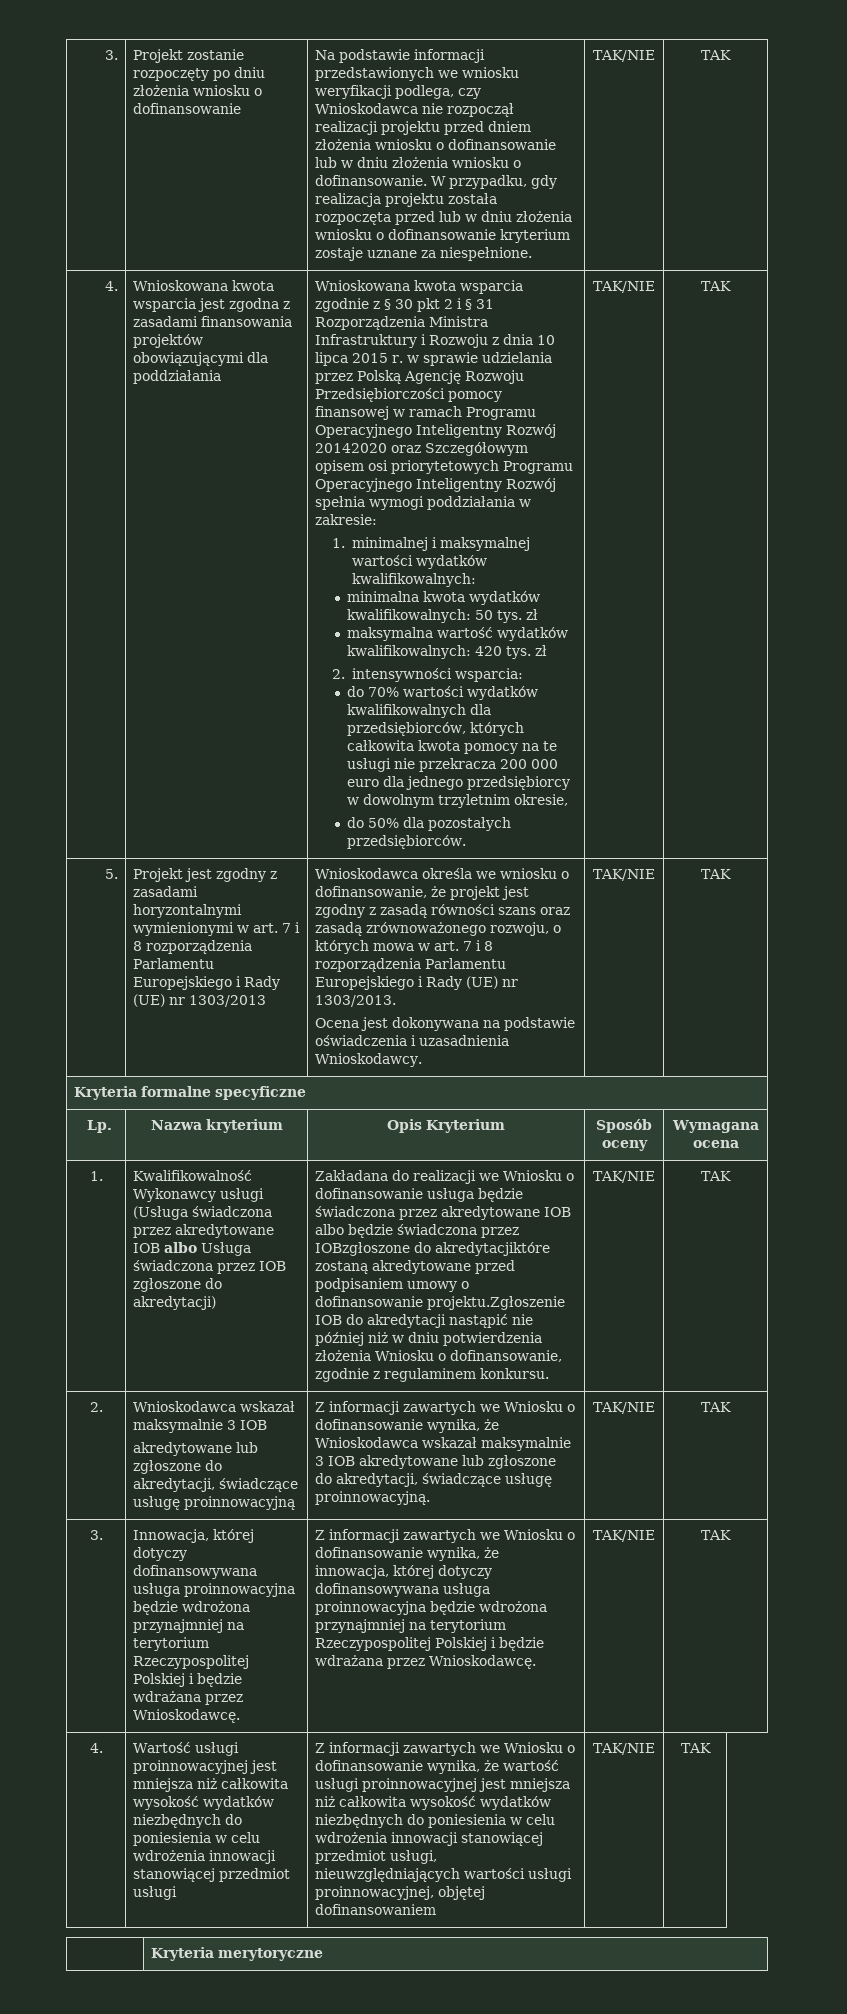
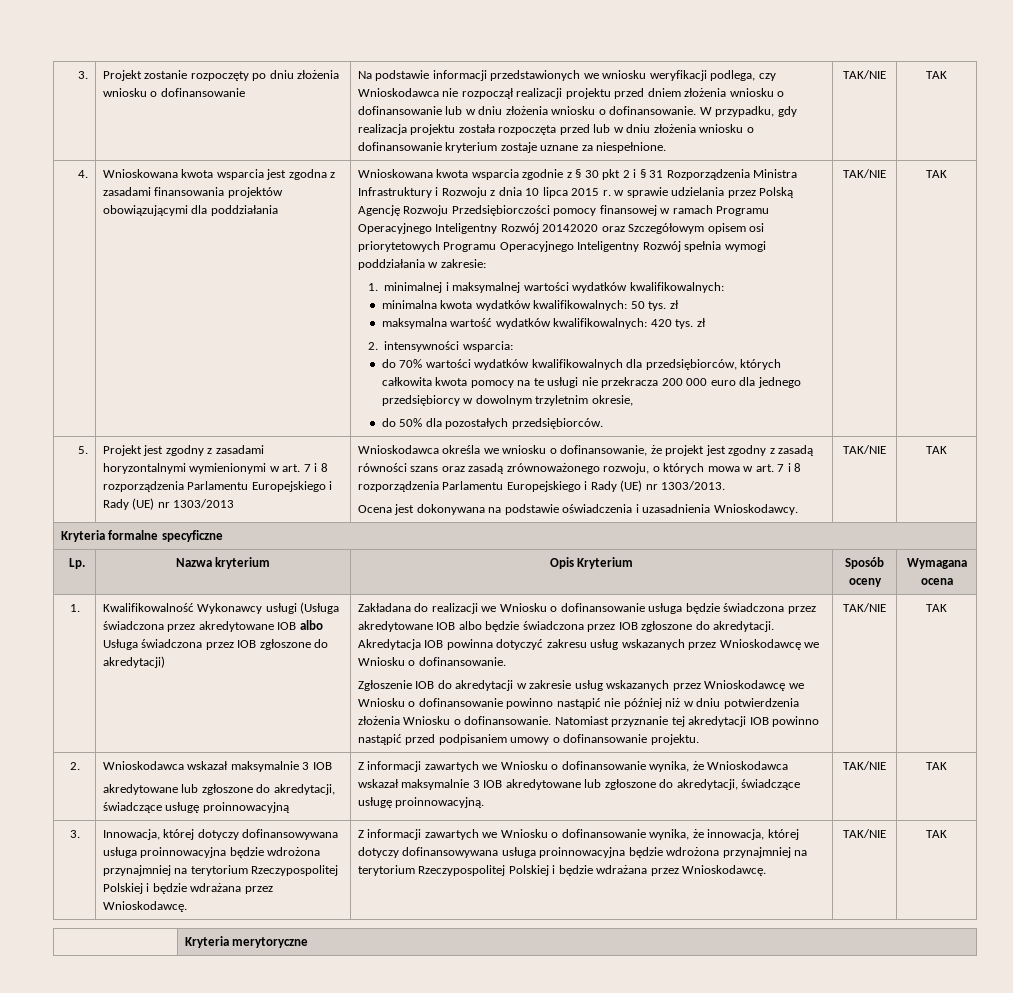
- Zakładana do realizacji we Wniosku o dofinansowanie usługa będzie świadczona przez akredytowane IOB albo będzie świadczona przez IOBzgłoszone do akredytacjiktóre zostaną akredytowane przed podpisaniem umowy o dofinansowanie projektu.Zgłoszenie IOB do akredytacji nastąpić nie później niż w dniu potwierdzenia złożenia Wniosku o dofinansowanie, zgodnie z regulaminem konkursu.
+ Zakładana do realizacji we Wniosku o dofinansowanie usługa będzie świadczona przez akredytowane IOB albo będzie świadczona przez IOB zgłoszone do akredytacji. Akredytacja IOB powinna dotyczyć zakresu usług wskazanych przez Wnioskodawcę we Wniosku o dofinansowanie.
+ Zgłoszenie IOB do akredytacji w zakresie usług wskazanych przez Wnioskodawcę we Wniosku o dofinansowanie powinno nastąpić nie później niż w dniu potwierdzenia złożenia Wniosku o dofinansowanie. Natomiast przyznanie tej akredytacji IOB powinno nastąpić przed podpisaniem umowy o dofinansowanie projektu.
- 4. | Wartość usługi proinnowacyjnej jest mniejsza niż całkowita wysokość wydatków niezbędnych do poniesienia w celu wdrożenia innowacji stanowiącej przedmiot usługi | Z informacji zawartych we Wniosku o dofinansowanie wynika, że wartość usługi proinnowacyjnej jest mniejsza niż całkowita wysokość wydatków niezbędnych do poniesienia w celu wdrożenia innowacji stanowiącej przedmiot usługi, nieuwzględniających wartości usługi proinnowacyjnej, objętej dofinansowaniem | TAK/NIE | TAK

